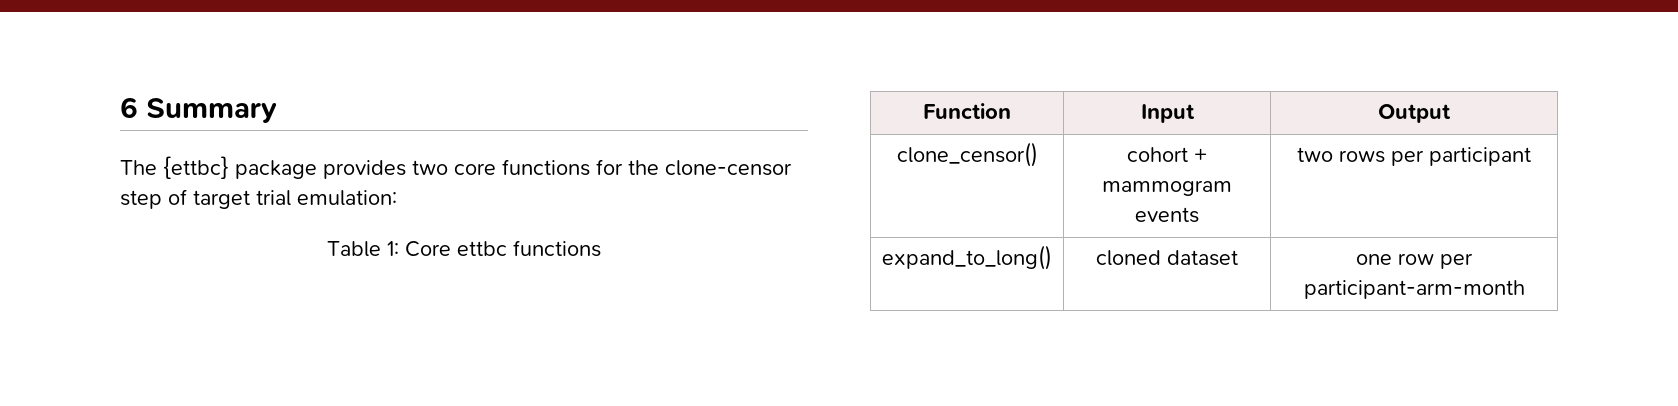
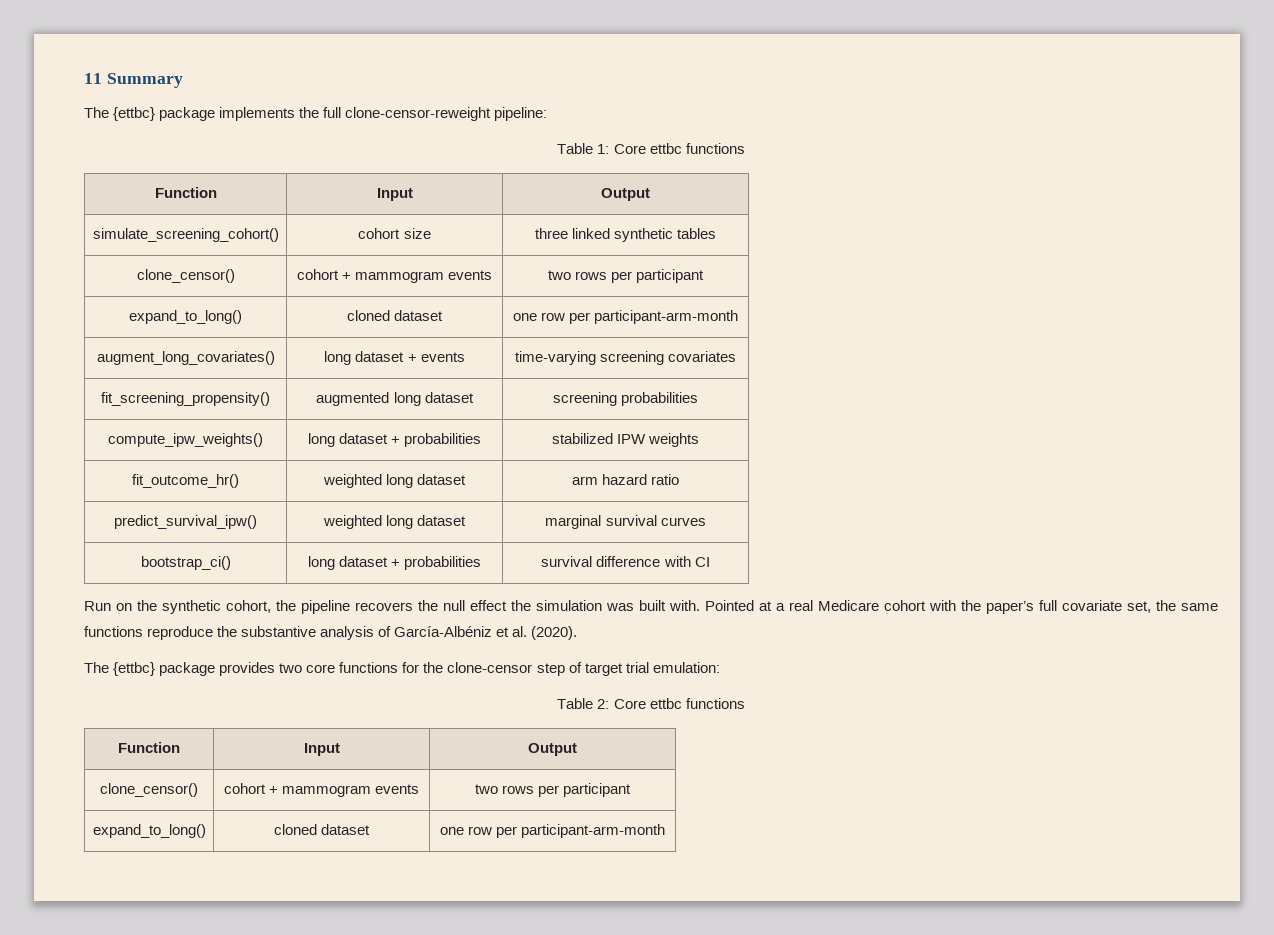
- 6 Summary
+ 11 Summary
+ The {ettbc} package implements the full clone-censor-reweight pipeline:
+ Table 1: Core ettbc functions
+ Function | Input | Output
+ simulate_screening_cohort() | cohort size | three linked synthetic tables
+ clone_censor() | cohort + mammogram events | two rows per participant
+ expand_to_long() | cloned dataset | one row per participant-arm-month
+ augment_long_covariates() | long dataset + events | time-varying screening covariates
+ fit_screening_propensity() | augmented long dataset | screening probabilities
+ compute_ipw_weights() | long dataset + probabilities | stabilized IPW weights
+ fit_outcome_hr() | weighted long dataset | arm hazard ratio
+ predict_survival_ipw() | weighted long dataset | marginal survival curves
+ bootstrap_ci() | long dataset + probabilities | survival difference with CI
+ Run on the synthetic cohort, the pipeline recovers the null effect the simulation was built with. Pointed at a real Medicare cohort with the paper’s full covariate set, the same functions reproduce the substantive analysis of García-Albéniz et al. (2020).
- Table 1: Core ettbc functions
+ Table 2: Core ettbc functions

